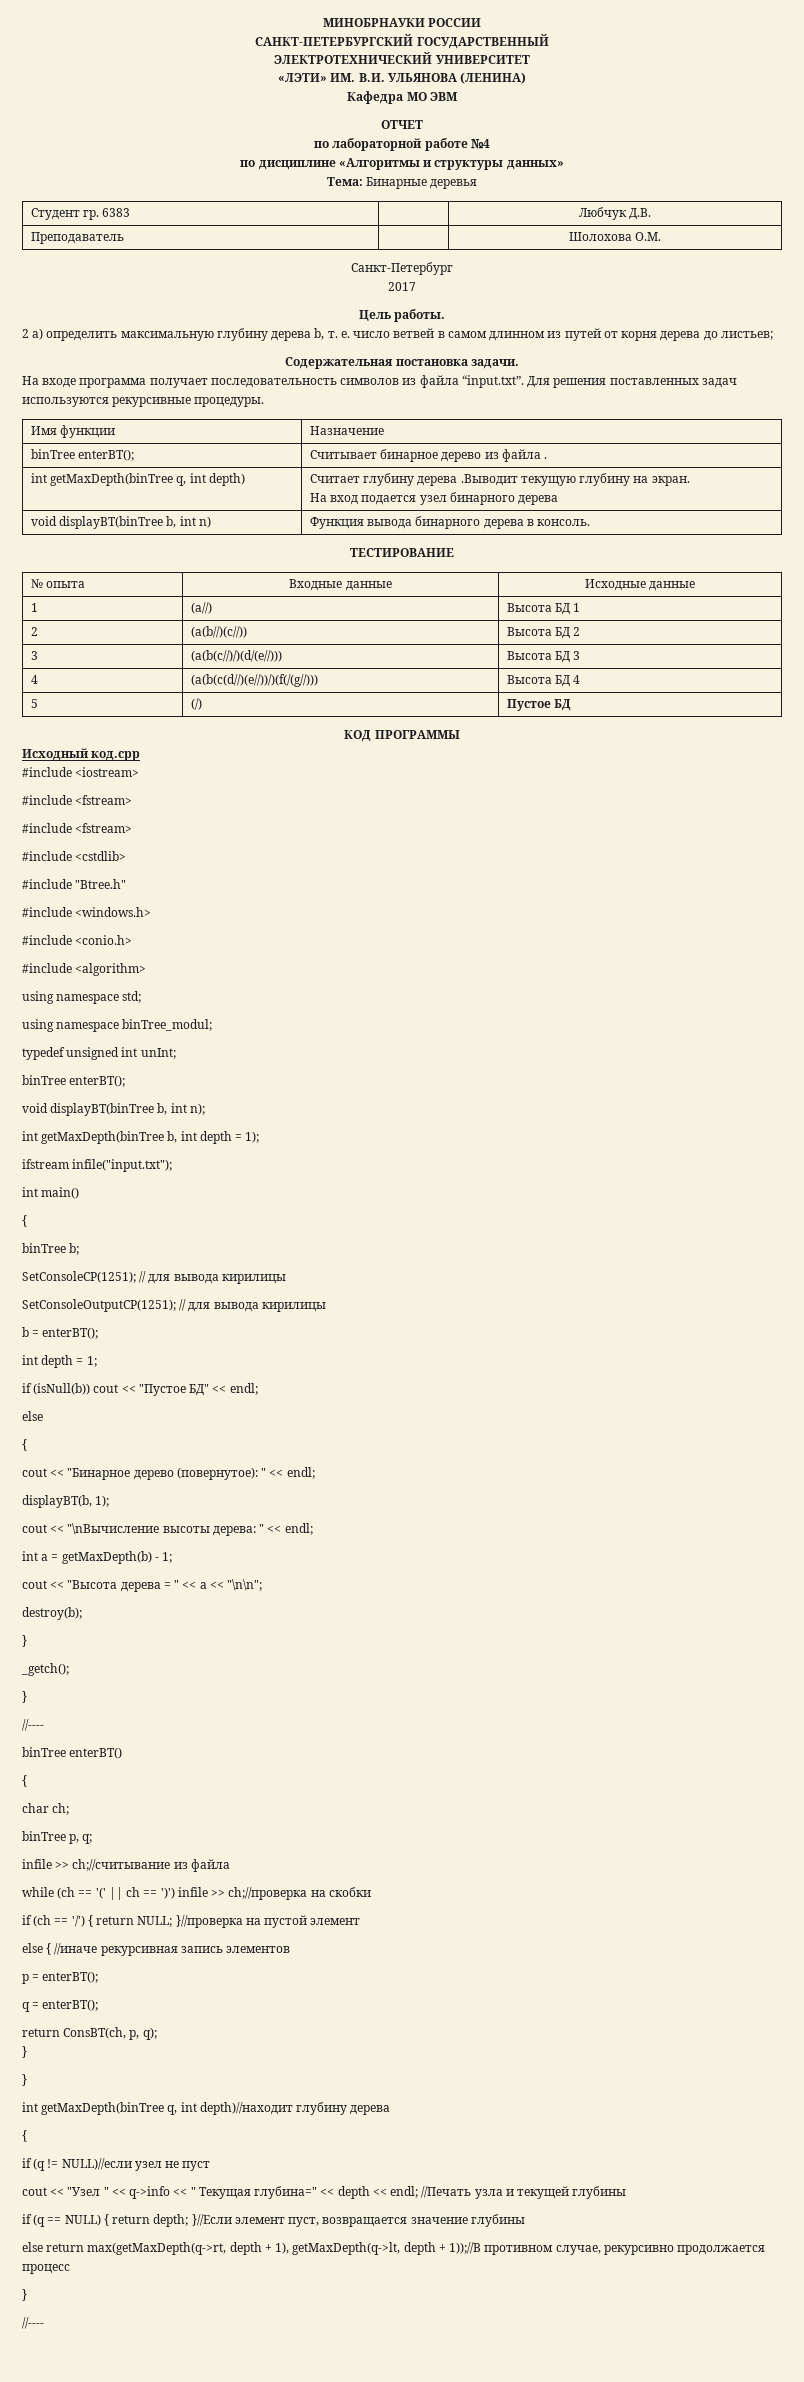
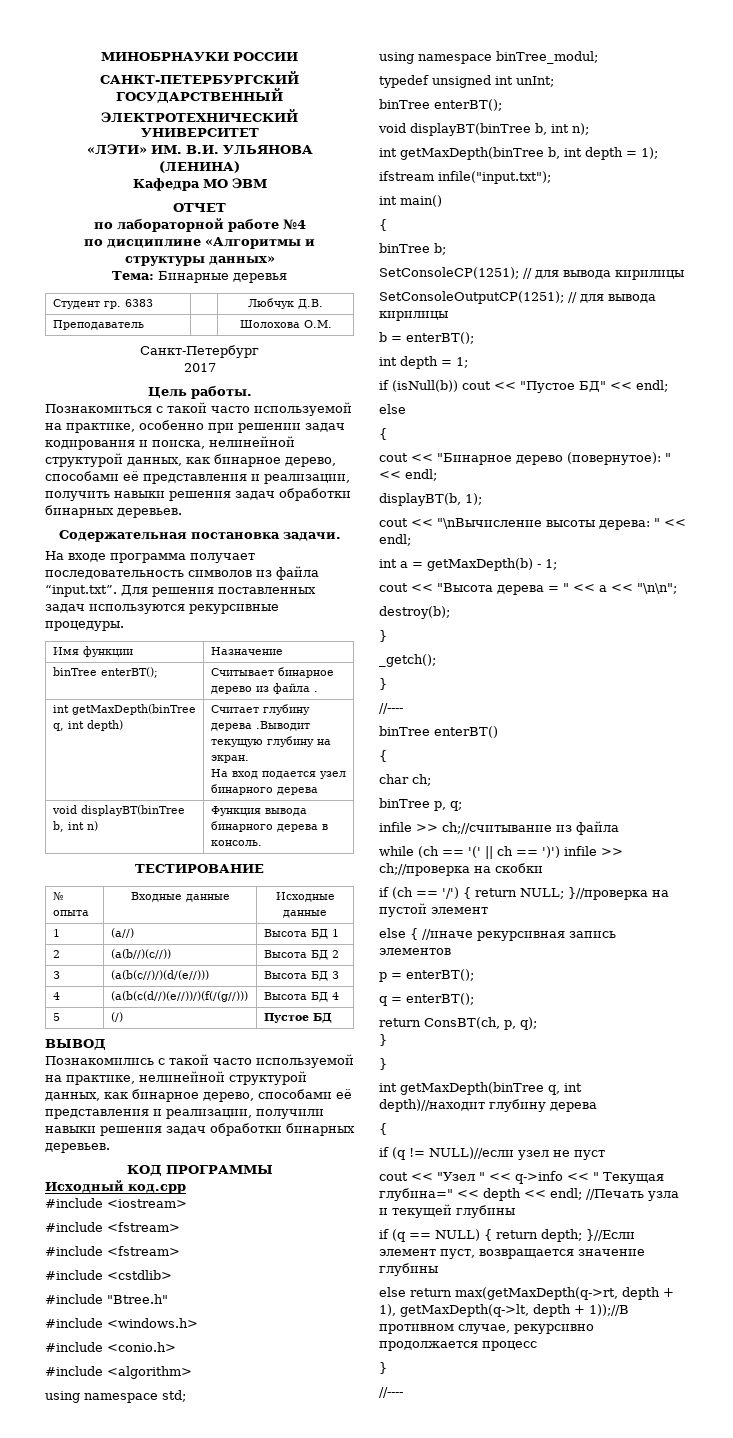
- 2 а) определить максимальную глубину дерева b, т. е. число ветвей в самом длинном из путей от корня дерева до листьев;
+ Познакомиться с такой часто используемой на практике, особенно при решении задач кодирования и поиска, нелинейной структурой данных, как бинарное дерево, способами её представления и реализации, получить навыки решения задач обработки бинарных деревьев.
+ ВЫВОД
+ Познакомились с такой часто используемой на практике, нелинейной структурой данных, как бинарное дерево, способами её представления и реализации, получили навыки решения задач обработки бинарных деревьев.

